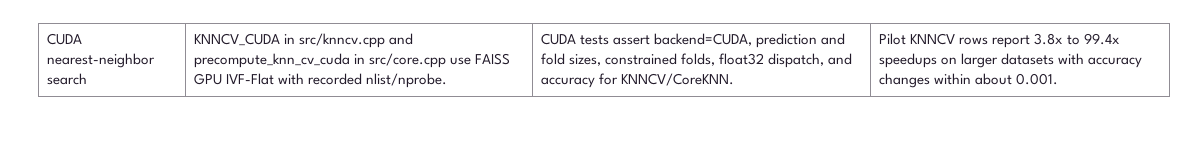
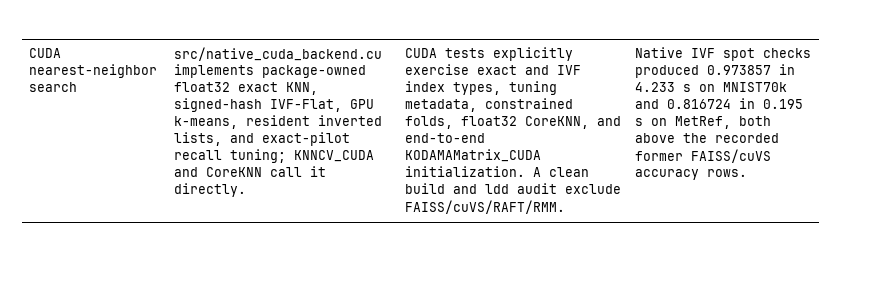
- KNNCV_CUDA in src/knncv.cpp and precompute_knn_cv_cuda in src/core.cpp use FAISS GPU IVF-Flat with recorded nlist/nprobe. | CUDA tests assert backend=CUDA, prediction and fold sizes, constrained folds, float32 dispatch, and accuracy for KNNCV/CoreKNN. | Pilot KNNCV rows report 3.8x to 99.4x speedups on larger datasets with accuracy changes within about 0.001.
+ src/native_cuda_backend.cu implements package-owned float32 exact KNN, signed-hash IVF-Flat, GPU k-means, resident inverted lists, and exact-pilot recall tuning; KNNCV_CUDA and CoreKNN call it directly. | CUDA tests explicitly exercise exact and IVF index types, tuning metadata, constrained folds, float32 CoreKNN, and end-to-end KODAMAMatrix_CUDA initialization. A clean build and ldd audit exclude FAISS/cuVS/RAFT/RMM. | Native IVF spot checks produced 0.973857 in 4.233 s on MNIST70k and 0.816724 in 0.195 s on MetRef, both above the recorded former FAISS/cuVS accuracy rows.

